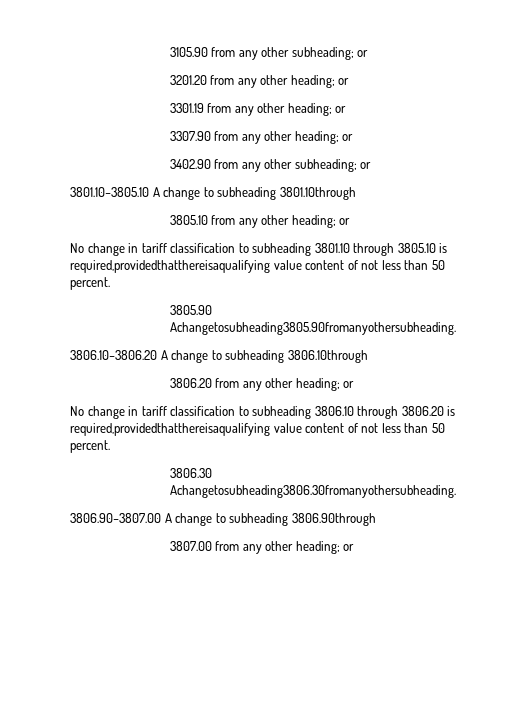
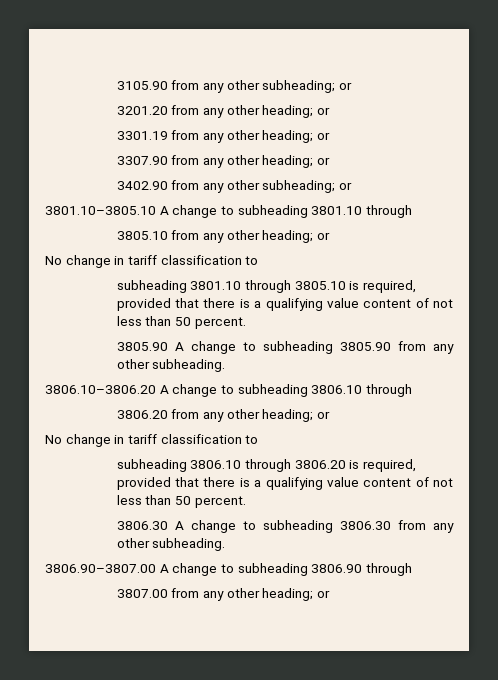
- 3801.10–3805.10 A change to subheading 3801.10through
+ 3801.10–3805.10 A change to subheading 3801.10 through
  3805.10 from any other heading; or
- No change in tariff classification to subheading 3801.10 through 3805.10 is required,providedthatthereisaqualifying value content of not less than 50 percent.
+ No change in tariff classification to
+ subheading 3801.10 through 3805.10 is required, provided that there is a qualifying value content of not less than 50 percent.
- 3805.90 Achangetosubheading3805.90fromanyothersubheading.
+ 3805.90 A change to subheading 3805.90 from any other subheading.
- 3806.10–3806.20 A change to subheading 3806.10through
+ 3806.10–3806.20 A change to subheading 3806.10 through
  3806.20 from any other heading; or
- No change in tariff classification to subheading 3806.10 through 3806.20 is required,providedthatthereisaqualifying value content of not less than 50 percent.
+ No change in tariff classification to
+ subheading 3806.10 through 3806.20 is required, provided that there is a qualifying value content of not less than 50 percent.
- 3806.30 Achangetosubheading3806.30fromanyothersubheading.
+ 3806.30 A change to subheading 3806.30 from any other subheading.
- 3806.90–3807.00 A change to subheading 3806.90through
+ 3806.90–3807.00 A change to subheading 3806.90 through

